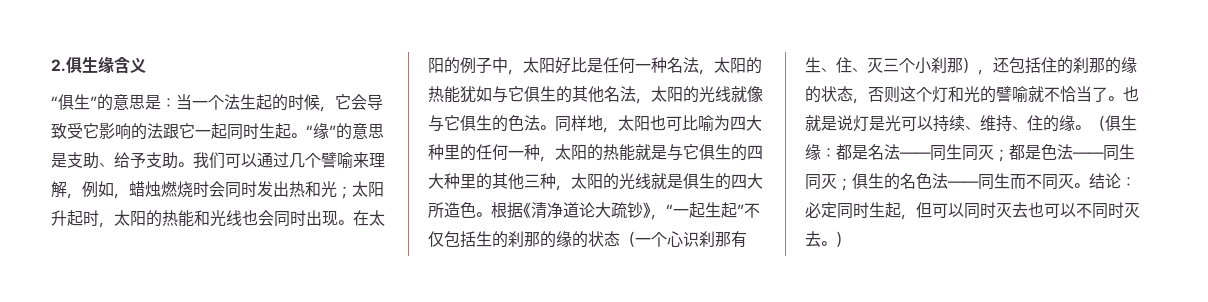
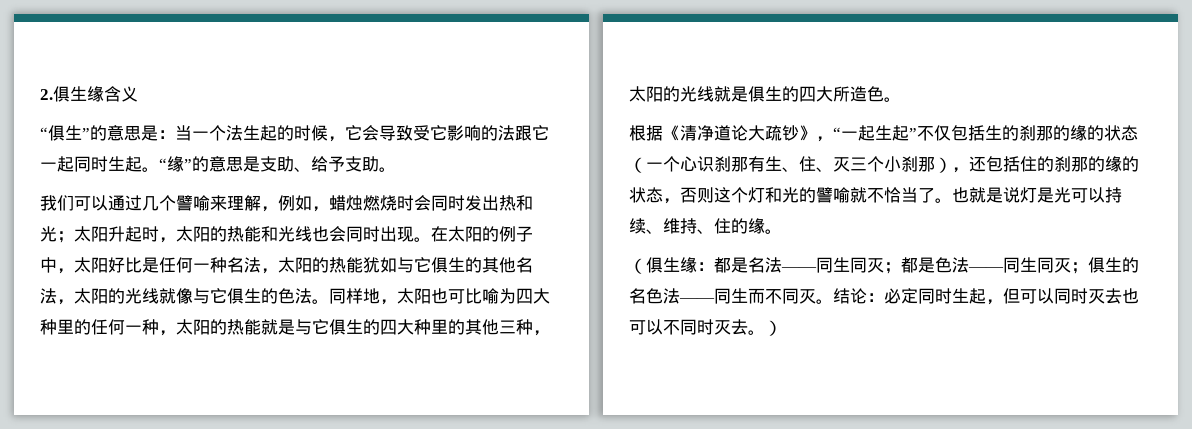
- “缘”的意思是支助、给予支助。我们可以通过几个譬喻来理解，例如，蜡烛燃烧时会同时发出热和光；太阳升起时，太阳的热能和光线也会同时出现。
+ “缘”的意思是支助、给予支助。
+ 我们可以通过几个譬喻来理解，例如，蜡烛燃烧时会同时发出热和光；太阳升起时，太阳的热能和光线也会同时出现。
- 同样地，太阳也可比喻为四大种里的任何一种，太阳的热能就是与它俱生的四大种里的其他三种，太阳的光线就是俱生的四大所造色。根据《清净道论大疏钞》，“一起生起”不仅包括生的刹那的缘的状态（一个心识刹那有生、住、灭三个小刹那），还包括住的刹那的缘的状态，否则这个灯和光的譬喻就不恰当了。
+ 同样地，太阳也可比喻为四大种里的任何一种，太阳的热能就是与它俱生的四大种里的其他三种，太阳的光线就是俱生的四大所造色。
+ 根据《清净道论大疏钞》，“一起生起”不仅包括生的刹那的缘的状态（一个心识刹那有生、住、灭三个小刹那），还包括住的刹那的缘的状态，否则这个灯和光的譬喻就不恰当了。
- 也就是说灯是光可以持续、维持、住的缘。（俱生缘：都是名法——同生同灭；都是色法——同生同灭；俱生的名色法——同生而不同灭。
+ 也就是说灯是光可以持续、维持、住的缘。
+ （俱生缘：都是名法——同生同灭；都是色法——同生同灭；俱生的名色法——同生而不同灭。

